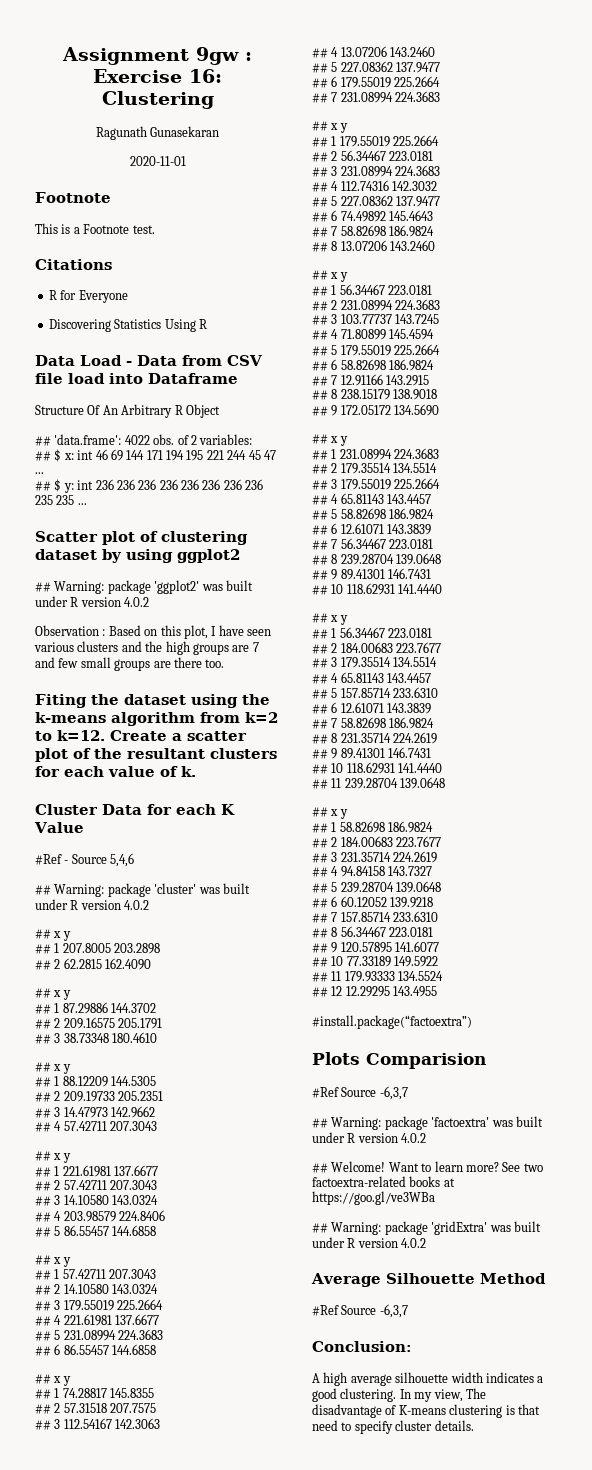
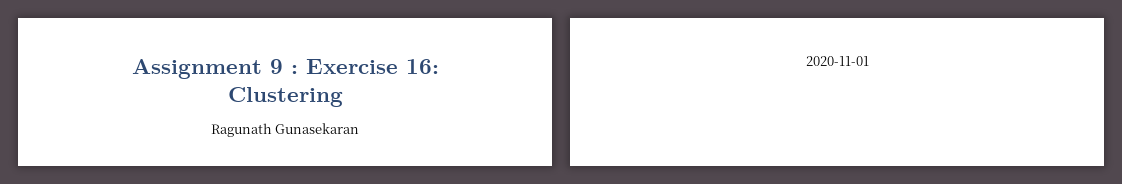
- Assignment 9gw : Exercise 16: Clustering
+ Assignment 9 : Exercise 16: Clustering
  2020-11-01
- Footnote
- This is a Footnote test.
- Citations
- R for Everyone
- Discovering Statistics Using R
- Data Load - Data from CSV file load into Dataframe
- Structure Of An Arbitrary R Object
- ## 'data.frame': 4022 obs. of 2 variables:
- ## $ x: int 46 69 144 171 194 195 221 244 45 47 ...
- ## $ y: int 236 236 236 236 236 236 236 236 235 235 ...
- Scatter plot of clustering dataset by using ggplot2
- ## Warning: package 'ggplot2' was built under R version 4.0.2
- Observation : Based on this plot, I have seen various clusters and the high groups are 7 and few small groups are there too.
- Fiting the dataset using the k-means algorithm from k=2 to k=12. Create a scatter plot of the resultant clusters for each value of k.
- Cluster Data for each K Value
- #Ref - Source 5,4,6
- ## Warning: package 'cluster' was built under R version 4.0.2
- ## x y
- ## 1 207.8005 203.2898
- ## 2 62.2815 162.4090
- ## x y
- ## 1 87.29886 144.3702
- ## 2 209.16575 205.1791
- ## 3 38.73348 180.4610
- ## x y
- ## 1 88.12209 144.5305
- ## 2 209.19733 205.2351
- ## 3 14.47973 142.9662
- ## 4 57.42711 207.3043
- ## x y
- ## 1 221.61981 137.6677
- ## 2 57.42711 207.3043
- ## 3 14.10580 143.0324
- ## 4 203.98579 224.8406
- ## 5 86.55457 144.6858
- ## x y
- ## 1 57.42711 207.3043
- ## 2 14.10580 143.0324
- ## 3 179.55019 225.2664
- ## 4 221.61981 137.6677
- ## 5 231.08994 224.3683
- ## 6 86.55457 144.6858
- ## x y
- ## 1 74.28817 145.8355
- ## 2 57.31518 207.7575
- ## 3 112.54167 142.3063
- ## 4 13.07206 143.2460
- ## 5 227.08362 137.9477
- ## 6 179.55019 225.2664
- ## 7 231.08994 224.3683
- ## x y
- ## 1 179.55019 225.2664
- ## 2 56.34467 223.0181
- ## 3 231.08994 224.3683
- ## 4 112.74316 142.3032
- ## 5 227.08362 137.9477
- ## 6 74.49892 145.4643
- ## 7 58.82698 186.9824
- ## 8 13.07206 143.2460
- ## x y
- ## 1 56.34467 223.0181
- ## 2 231.08994 224.3683
- ## 3 103.77737 143.7245
- ## 4 71.80899 145.4594
- ## 5 179.55019 225.2664
- ## 6 58.82698 186.9824
- ## 7 12.91166 143.2915
- ## 8 238.15179 138.9018
- ## 9 172.05172 134.5690
- ## x y
- ## 1 231.08994 224.3683
- ## 2 179.35514 134.5514
- ## 3 179.55019 225.2664
- ## 4 65.81143 143.4457
- ## 5 58.82698 186.9824
- ## 6 12.61071 143.3839
- ## 7 56.34467 223.0181
- ## 8 239.28704 139.0648
- ## 9 89.41301 146.7431
- ## 10 118.62931 141.4440
- ## x y
- ## 1 56.34467 223.0181
- ## 2 184.00683 223.7677
- ## 3 179.35514 134.5514
- ## 4 65.81143 143.4457
- ## 5 157.85714 233.6310
- ## 6 12.61071 143.3839
- ## 7 58.82698 186.9824
- ## 8 231.35714 224.2619
- ## 9 89.41301 146.7431
- ## 10 118.62931 141.4440
- ## 11 239.28704 139.0648
- ## x y
- ## 1 58.82698 186.9824
- ## 2 184.00683 223.7677
- ## 3 231.35714 224.2619
- ## 4 94.84158 143.7327
- ## 5 239.28704 139.0648
- ## 6 60.12052 139.9218
- ## 7 157.85714 233.6310
- ## 8 56.34467 223.0181
- ## 9 120.57895 141.6077
- ## 10 77.33189 149.5922
- ## 11 179.93333 134.5524
- ## 12 12.29295 143.4955
- #install.package(“factoextra”)
- Plots Comparision
- #Ref Source -6,3,7
- ## Warning: package 'factoextra' was built under R version 4.0.2
- ## Welcome! Want to learn more? See two factoextra-related books at https://goo.gl/ve3WBa
- ## Warning: package 'gridExtra' was built under R version 4.0.2
- Average Silhouette Method
- #Ref Source -6,3,7
- Conclusion:
- A high average silhouette width indicates a good clustering. In my view, The disadvantage of K-means clustering is that need to specify cluster details.

